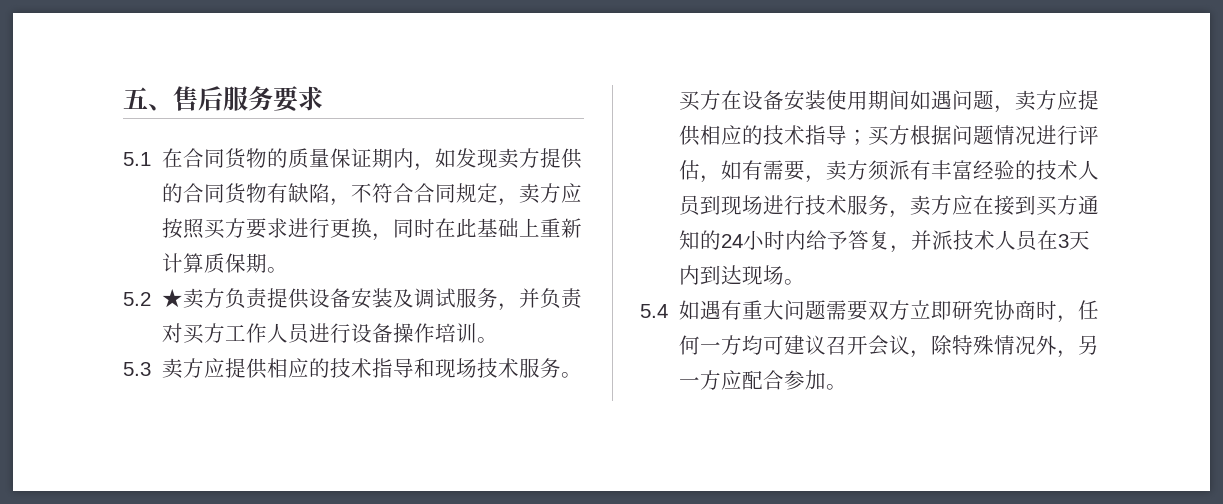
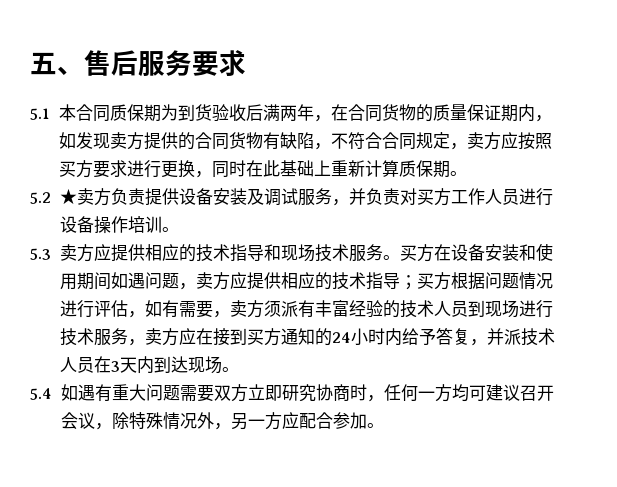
- 5.1在合同货物的质量保证期内，如发现卖方提供的合同货物有缺陷，不符合合同规定，卖方应按照买方要求进行更换，同时在此基础上重新计算质保期。
+ 5.1本合同质保期为到货验收后满两年，在合同货物的质量保证期内，如发现卖方提供的合同货物有缺陷，不符合合同规定，卖方应按照买方要求进行更换，同时在此基础上重新计算质保期。
- 买方在设备安装使用期间如遇问题，卖方应提供相应的技术指导；买方根据问题情况进行评估，如有需要，卖方须派有丰富经验的技术人员到现场进行技术服务，卖方应在接到买方通知的24小时内给予答复，并派技术人员在3天内到达现场。
+ 买方在设备安装和使用期间如遇问题，卖方应提供相应的技术指导；买方根据问题情况进行评估，如有需要，卖方须派有丰富经验的技术人员到现场进行技术服务，卖方应在接到买方通知的24小时内给予答复，并派技术人员在3天内到达现场。

